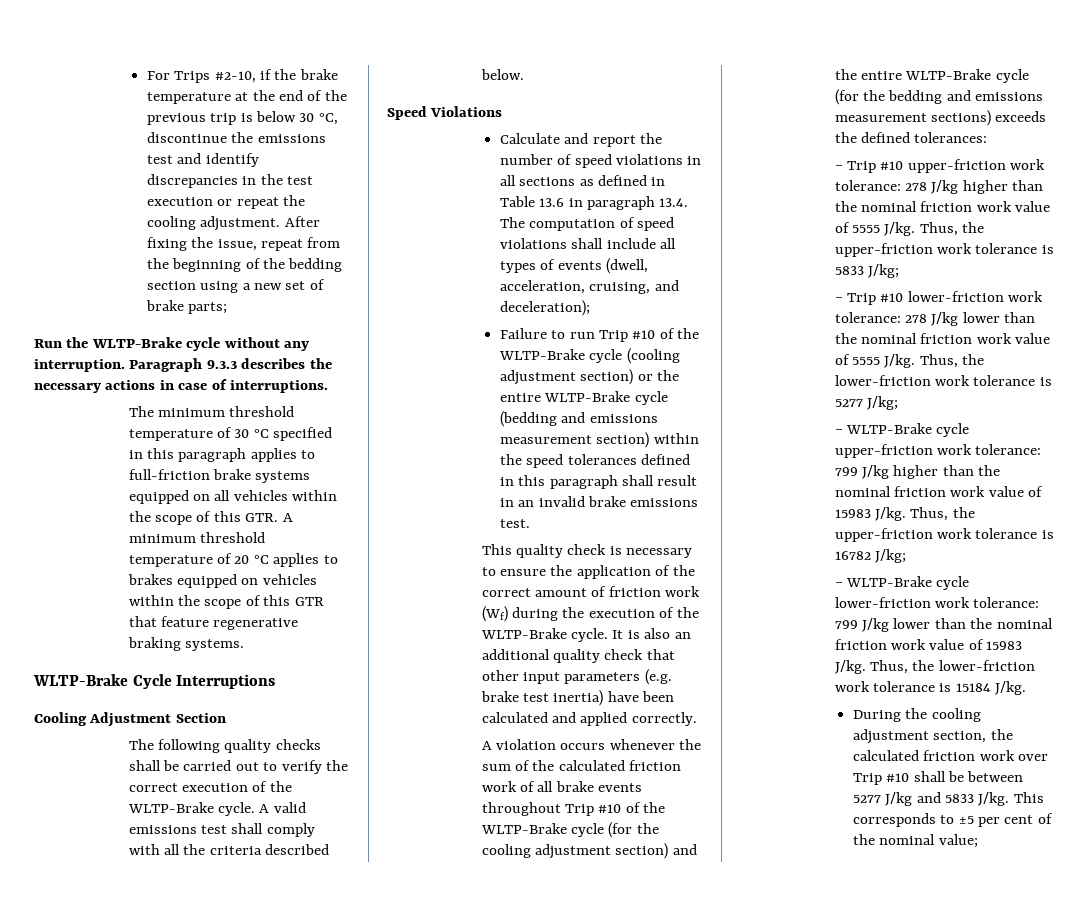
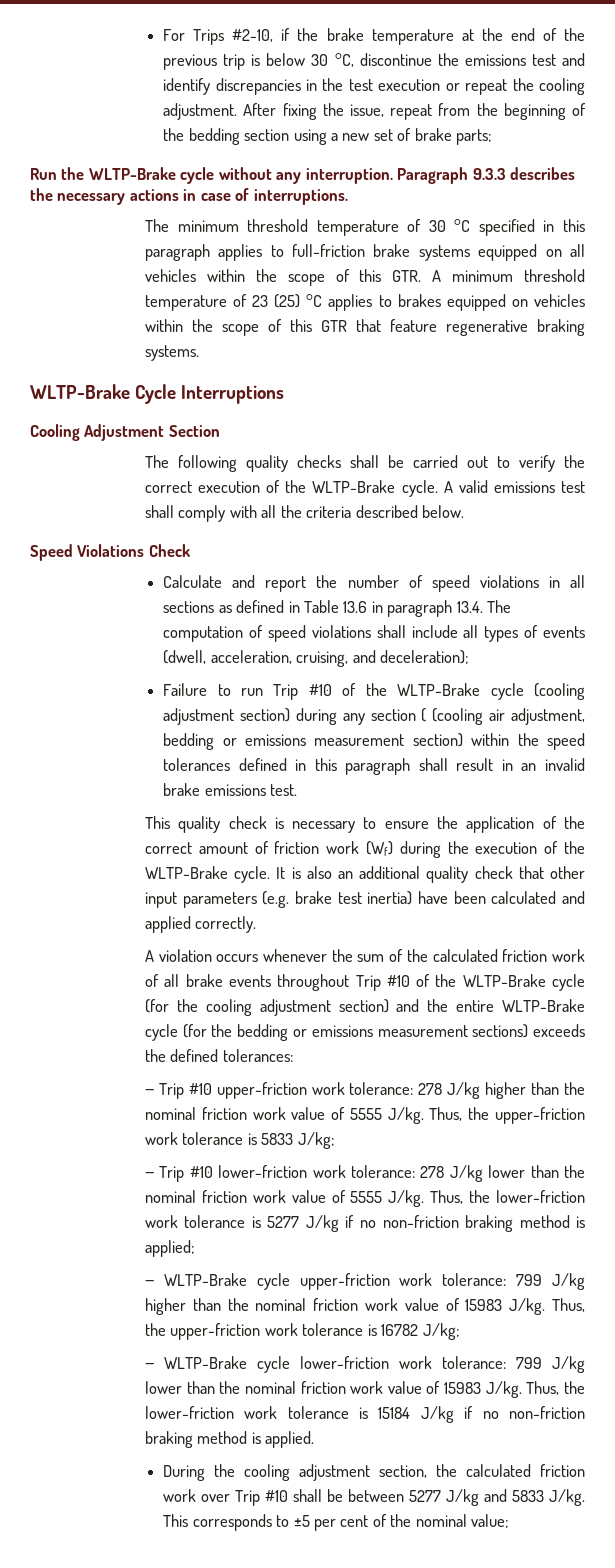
- The minimum threshold temperature of 30 °C specified in this paragraph applies to full-friction brake systems equipped on all vehicles within the scope of this GTR. A minimum threshold temperature of 20 °C applies to brakes equipped on vehicles within the scope of this GTR that feature regenerative braking systems.
+ The minimum threshold temperature of 30 °C specified in this paragraph applies to full-friction brake systems equipped on all vehicles within the scope of this GTR. A minimum threshold temperature of 23 (25) °C applies to brakes equipped on vehicles within the scope of this GTR that feature regenerative braking systems.
- Speed Violations
+ Speed Violations Check
- Failure to run Trip #10 of the WLTP-Brake cycle (cooling adjustment section) or the entire WLTP-Brake cycle (bedding and emissions measurement section) within the speed tolerances defined in this paragraph shall result in an invalid brake emissions test.
+ Failure to run Trip #10 of the WLTP-Brake cycle (cooling adjustment section) during any section ( (cooling air adjustment, bedding or emissions measurement section) within the speed tolerances defined in this paragraph shall result in an invalid brake emissions test.
- A violation occurs whenever the sum of the calculated friction work of all brake events throughout Trip #10 of the WLTP-Brake cycle (for the cooling adjustment section) and the entire WLTP-Brake cycle (for the bedding and emissions measurement sections) exceeds the defined tolerances:
+ A violation occurs whenever the sum of the calculated friction work of all brake events throughout Trip #10 of the WLTP-Brake cycle (for the cooling adjustment section) and the entire WLTP-Brake cycle (for the bedding or emissions measurement sections) exceeds the defined tolerances:
- Thus, the lower-friction work tolerance is 5277 J/kg;
+ Thus, the lower-friction work tolerance is 5277 J/kg if no non-friction braking method is applied;
- Thus, the lower-friction work tolerance is 15184 J/kg.
+ Thus, the lower-friction work tolerance is 15184 J/kg if no non-friction braking method is applied.

